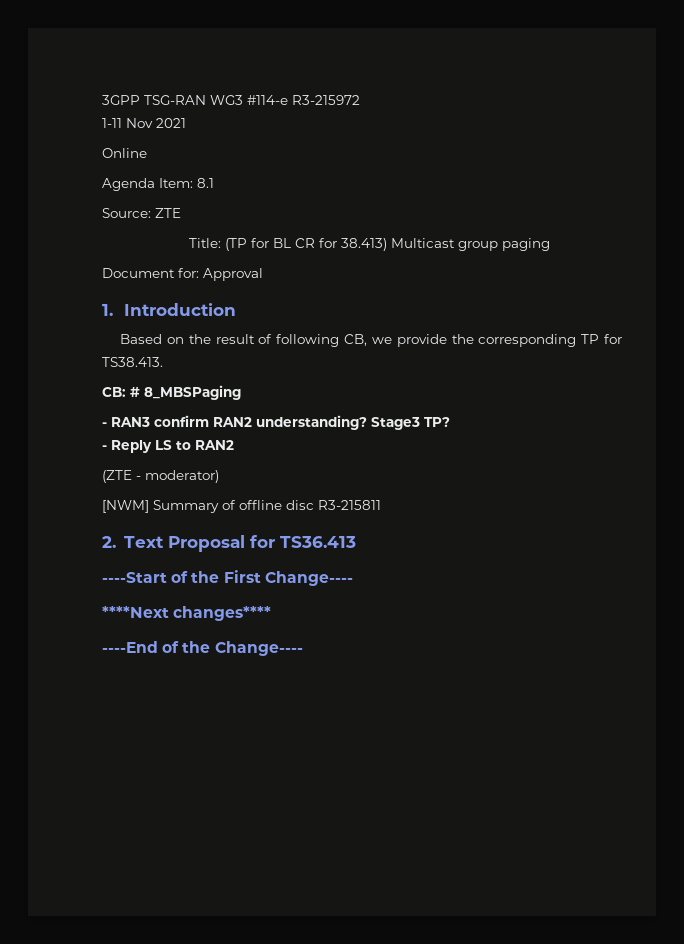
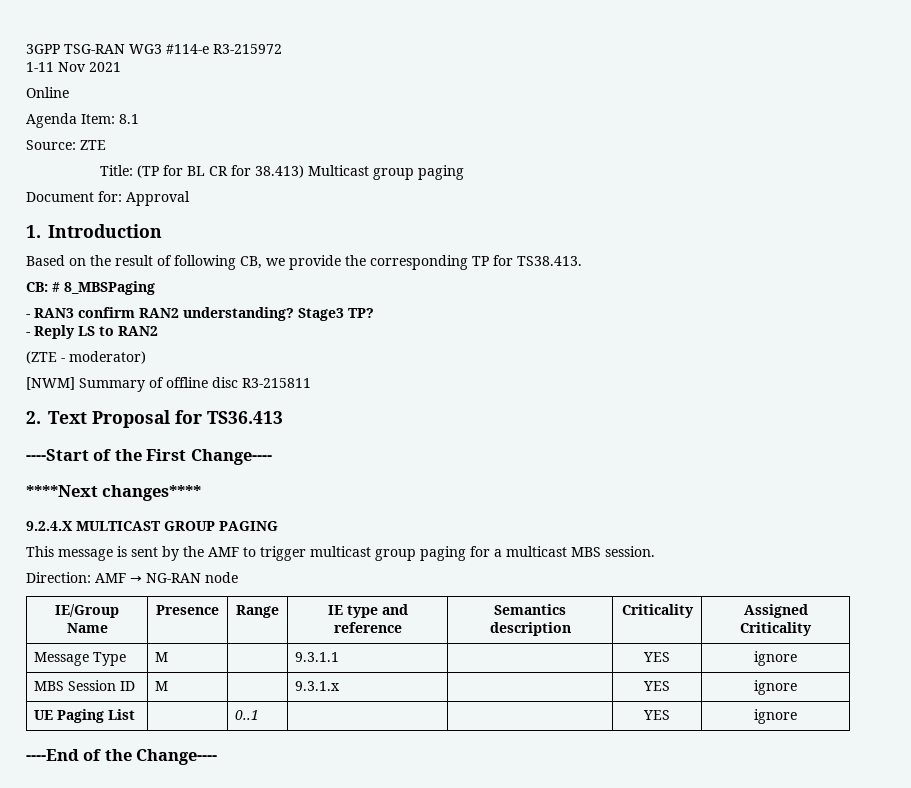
+ 9.2.4.X MULTICAST GROUP PAGING
+ This message is sent by the AMF to trigger multicast group paging for a multicast MBS session.
+ Direction: AMF → NG-RAN node
+ IE/Group Name | Presence | Range | IE type and reference | Semantics description | Criticality | Assigned Criticality
+ Message Type | M | | 9.3.1.1 | | YES | ignore
+ MBS Session ID | M | | 9.3.1.x | | YES | ignore
+ UE Paging List | | 0..1 | | | YES | ignore

